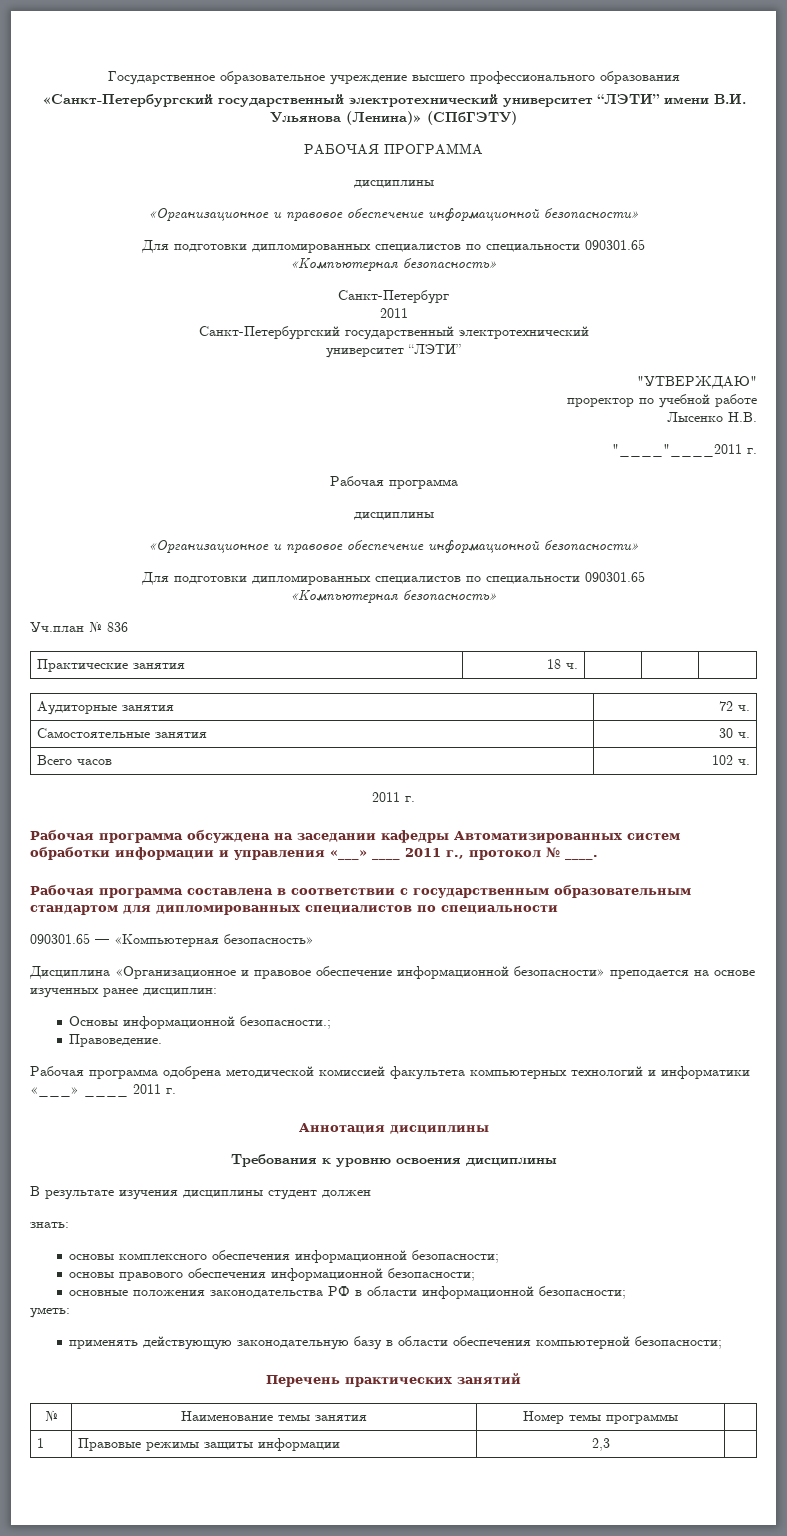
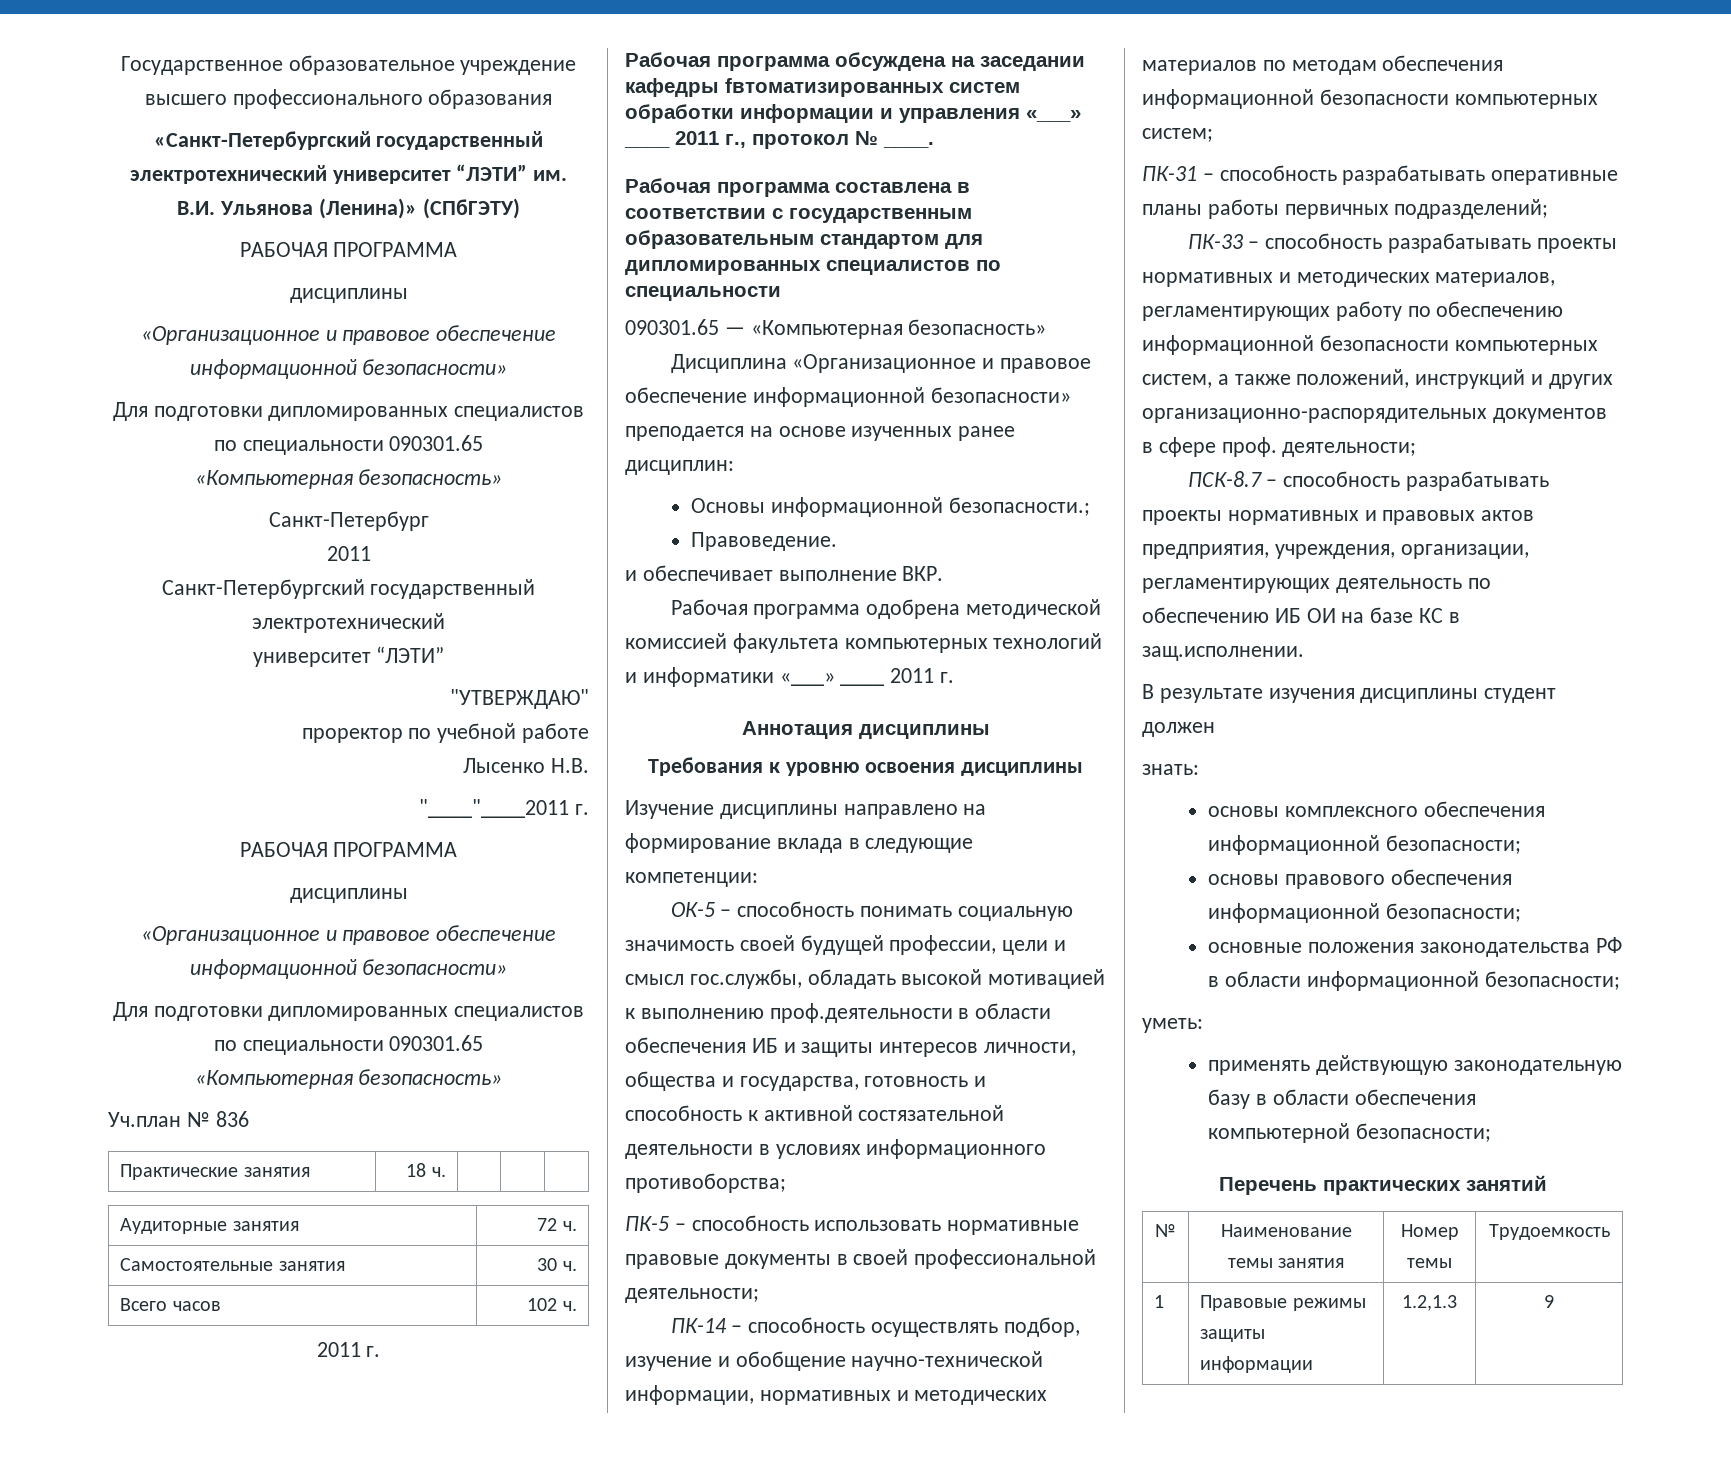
- «Санкт-Петербургский государственный электротехнический университет “ЛЭТИ” имени В.И. Ульянова (Ленина)» (СПбГЭТУ)
+ «Санкт-Петербургский государственный электротехнический университет “ЛЭТИ” им. В.И. Ульянова (Ленина)» (СПбГЭТУ)
  "____"____2011 г.
- Рабочая программа
+ РАБОЧАЯ ПРОГРАММА
- Рабочая программа обсуждена на заседании кафедры Автоматизированных систем обработки информации и управления «___» ____ 2011 г., протокол № ____.
+ Рабочая программа обсуждена на заседании кафедры fвтоматизированных систем обработки информации и управления «___» ____ 2011 г., протокол № ____.
+ и обеспечивает выполнение ВКР.
+ Изучение дисциплины направлено на формирование вклада в следующие компетенции:
+ ОК-5 – способность понимать социальную значимость своей будущей профессии, цели и смысл гос.службы, обладать высокой мотивацией к выполнению проф.деятельности в области обеспечения ИБ и защиты интересов личности, общества и государства, готовность и способность к активной состязательной деятельности в условиях информационного противоборства;
+ ПК-5 – способность использовать нормативные правовые документы в своей профессиональной деятельности;
+ ПК-14 – способность осуществлять подбор, изучение и обобщение научно-технической информации, нормативных и методических материалов по методам обеспечения информационной безопасности компьютерных систем;
+ ПК-31 – способность разрабатывать оперативные планы работы первичных подразделений;
+ ПК-33 – способность разрабатывать проекты нормативных и методических материалов, регламентирующих работу по обеспечению информационной безопасности компьютерных систем, а также положений, инструкций и других организационно-распорядительных документов в сфере проф. деятельности;
+ ПСК-8.7 – способность разрабатывать проекты нормативных и правовых актов предприятия, учреждения, организации, регламентирующих деятельность по обеспечению ИБ ОИ на базе КС в защ.исполнении.
- № | Наименование темы занятия | Номер темы программы |
+ № | Наименование темы занятия | Номер темы | Трудоемкость
- 1 | Правовые режимы защиты информации | 2,3 |
+ 1 | Правовые режимы защиты информации | 1.2,1.3 | 9

